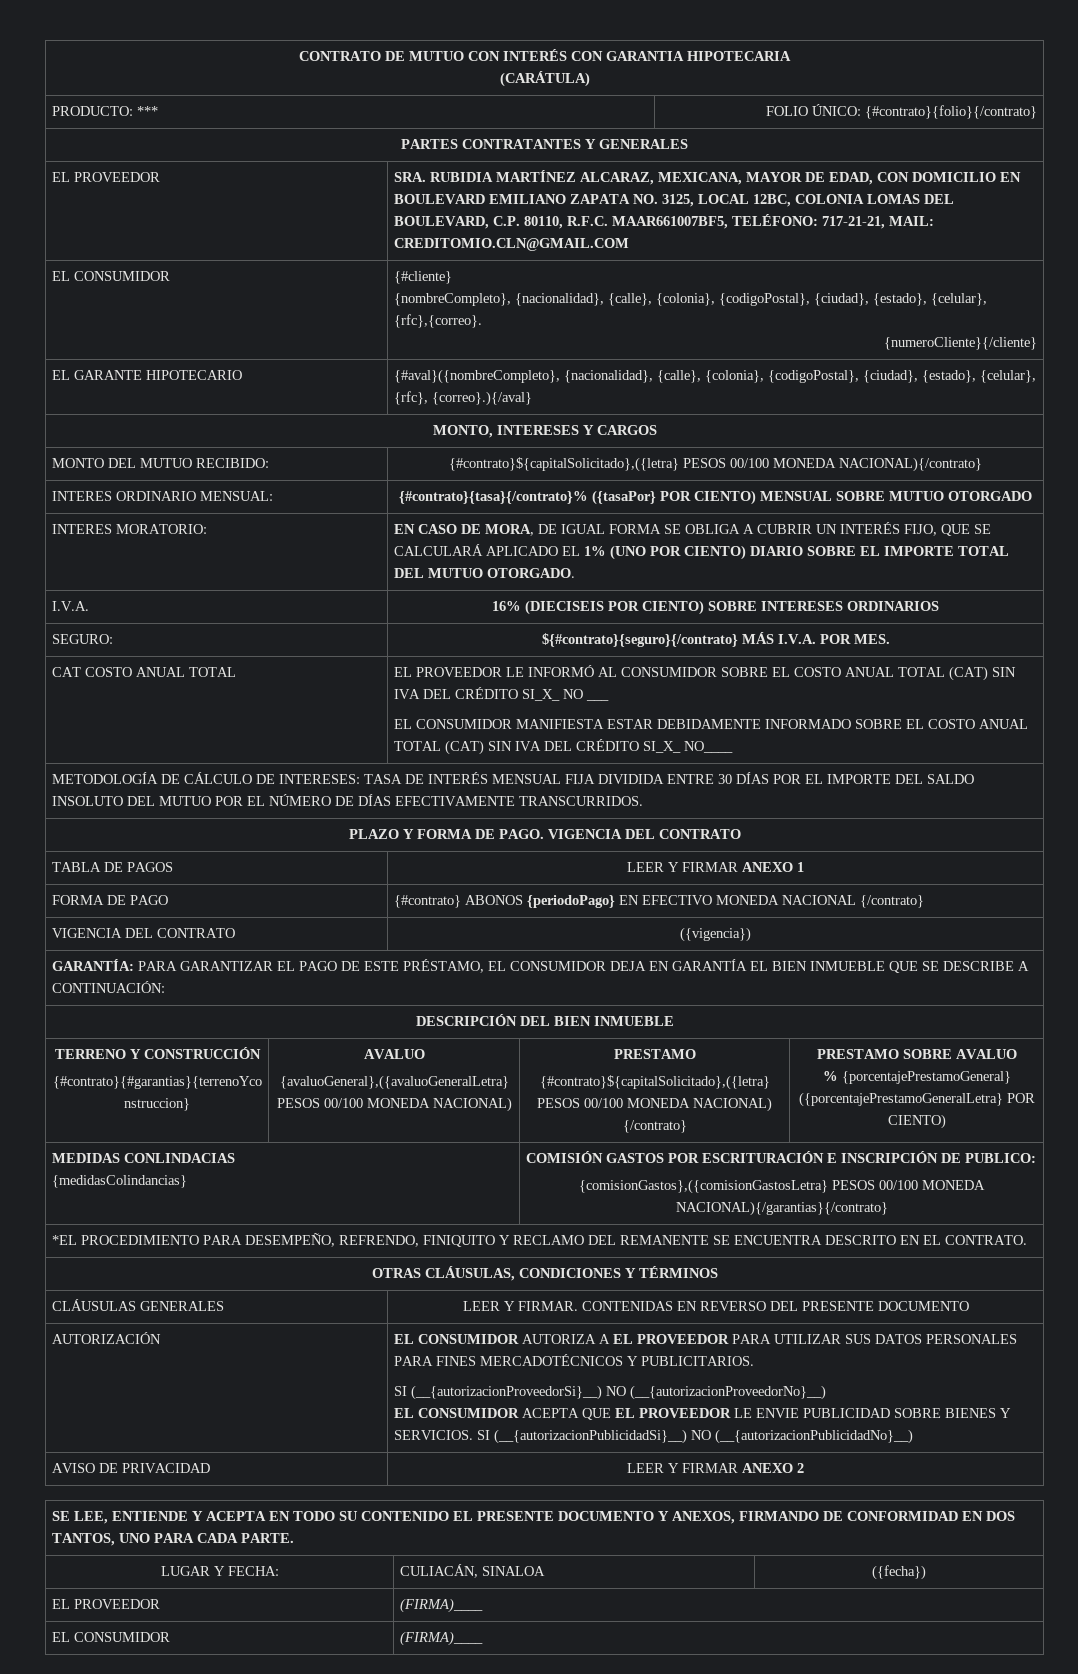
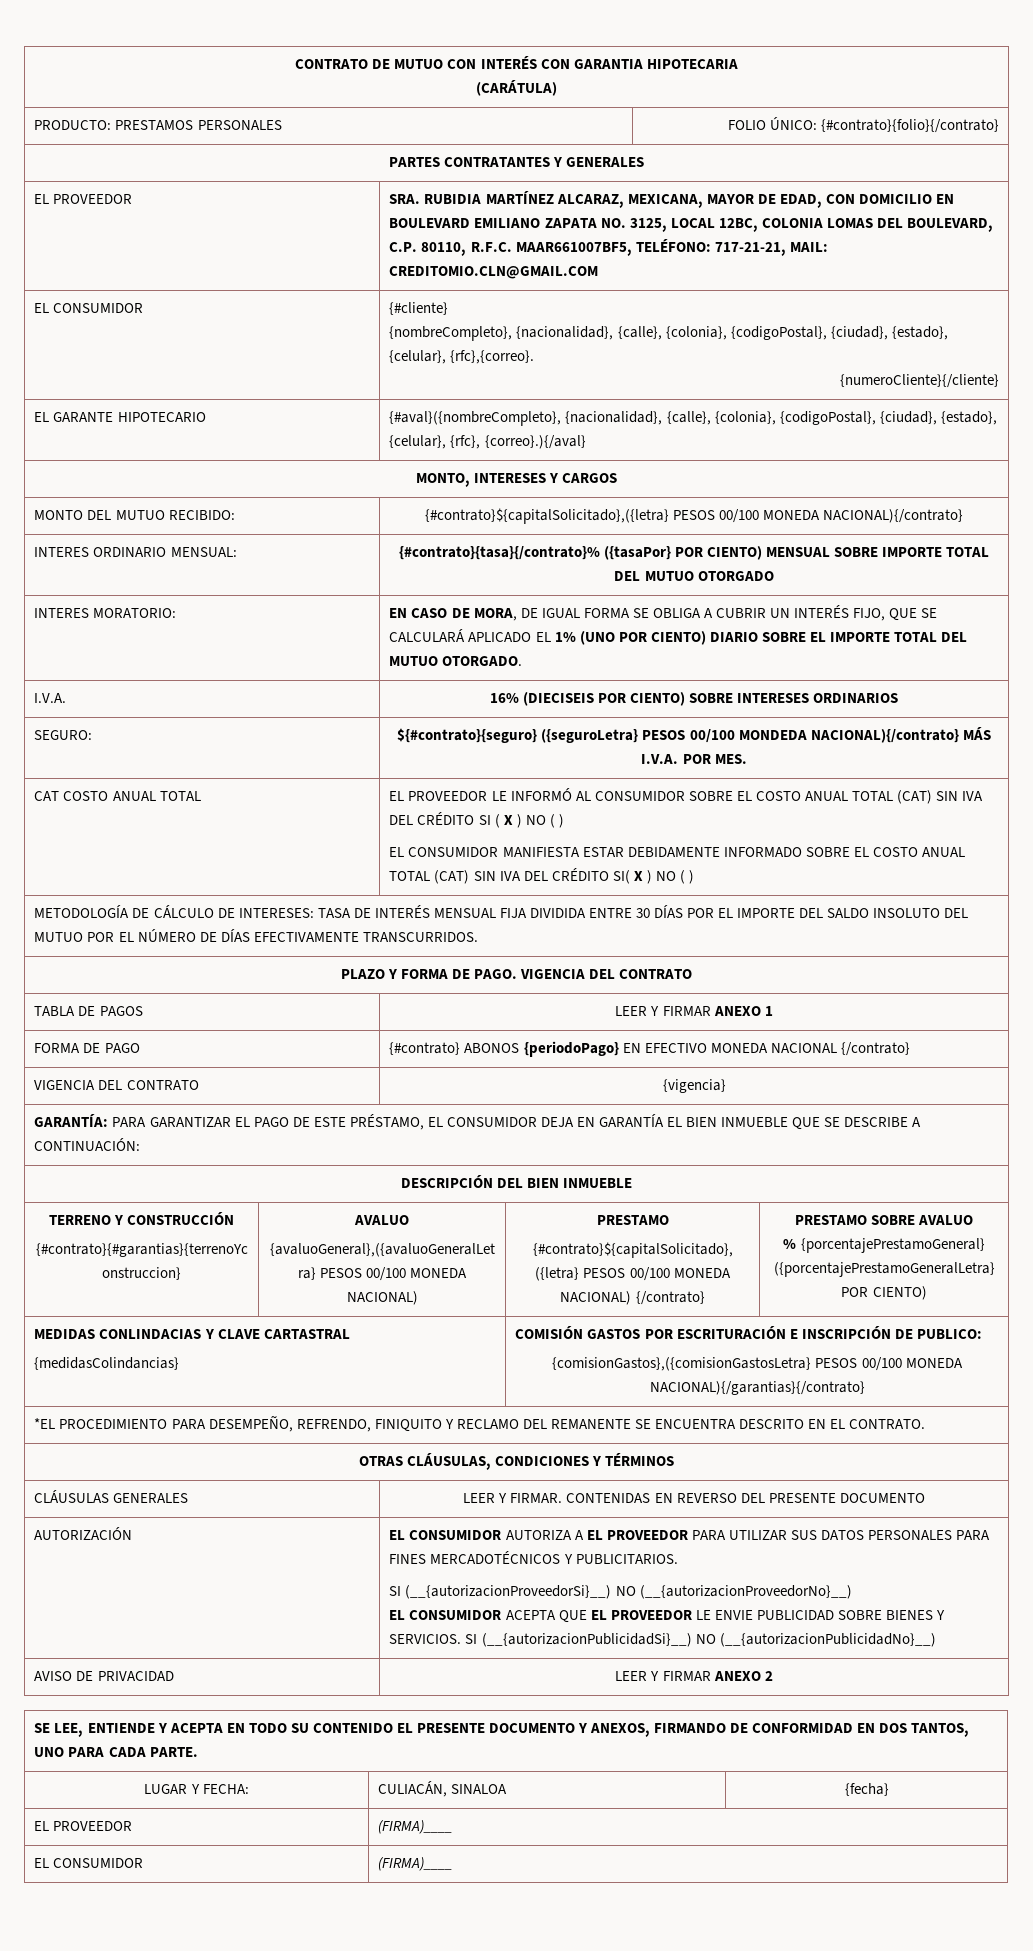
- PRODUCTO: *** | FOLIO ÚNICO: {#contrato}{folio}{/contrato}
+ PRODUCTO: PRESTAMOS PERSONALES | FOLIO ÚNICO: {#contrato}{folio}{/contrato}
- INTERES ORDINARIO MENSUAL: | {#contrato}{tasa}{/contrato}% ({tasaPor} POR CIENTO) MENSUAL SOBRE MUTUO OTORGADO
+ INTERES ORDINARIO MENSUAL: | {#contrato}{tasa}{/contrato}% ({tasaPor} POR CIENTO) MENSUAL SOBRE IMPORTE TOTAL DEL MUTUO OTORGADO
- SEGURO: | ${#contrato}{seguro}{/contrato} MÁS I.V.A. POR MES.
+ SEGURO: | ${#contrato}{seguro} ({seguroLetra} PESOS 00/100 MONDEDA NACIONAL){/contrato} MÁS I.V.A. POR MES.
- EL PROVEEDOR LE INFORMÓ AL CONSUMIDOR SOBRE EL COSTO ANUAL TOTAL (CAT) SIN IVA DEL CRÉDITO SI_X_ NO ___
+ EL PROVEEDOR LE INFORMÓ AL CONSUMIDOR SOBRE EL COSTO ANUAL TOTAL (CAT) SIN IVA DEL CRÉDITO SI ( X ) NO ( )
- EL CONSUMIDOR MANIFIESTA ESTAR DEBIDAMENTE INFORMADO SOBRE EL COSTO ANUAL TOTAL (CAT) SIN IVA DEL CRÉDITO SI_X_ NO____
+ EL CONSUMIDOR MANIFIESTA ESTAR DEBIDAMENTE INFORMADO SOBRE EL COSTO ANUAL TOTAL (CAT) SIN IVA DEL CRÉDITO SI( X ) NO ( )
- VIGENCIA DEL CONTRATO | ({vigencia})
+ VIGENCIA DEL CONTRATO | {vigencia}
- MEDIDAS CONLINDACIAS
+ MEDIDAS CONLINDACIAS Y CLAVE CARTASTRAL
- LUGAR Y FECHA: | CULIACÁN, SINALOA | ({fecha})
+ LUGAR Y FECHA: | CULIACÁN, SINALOA | {fecha}

